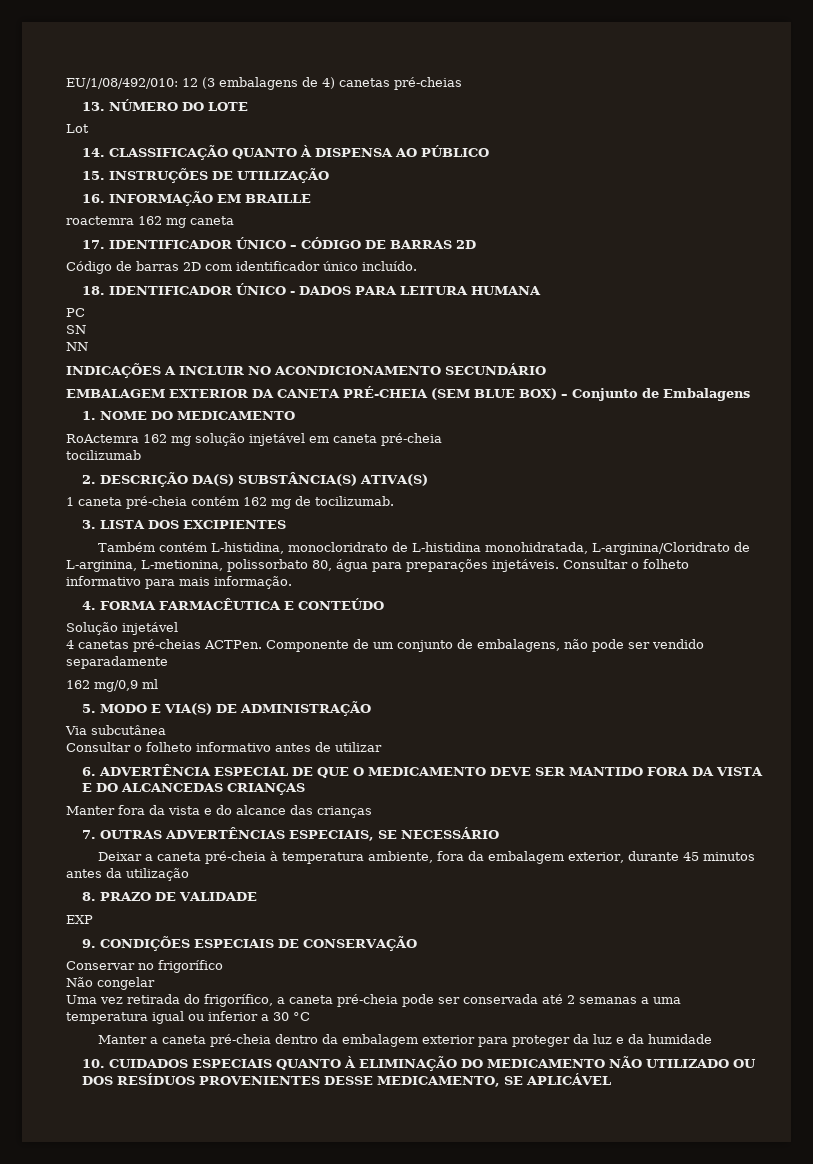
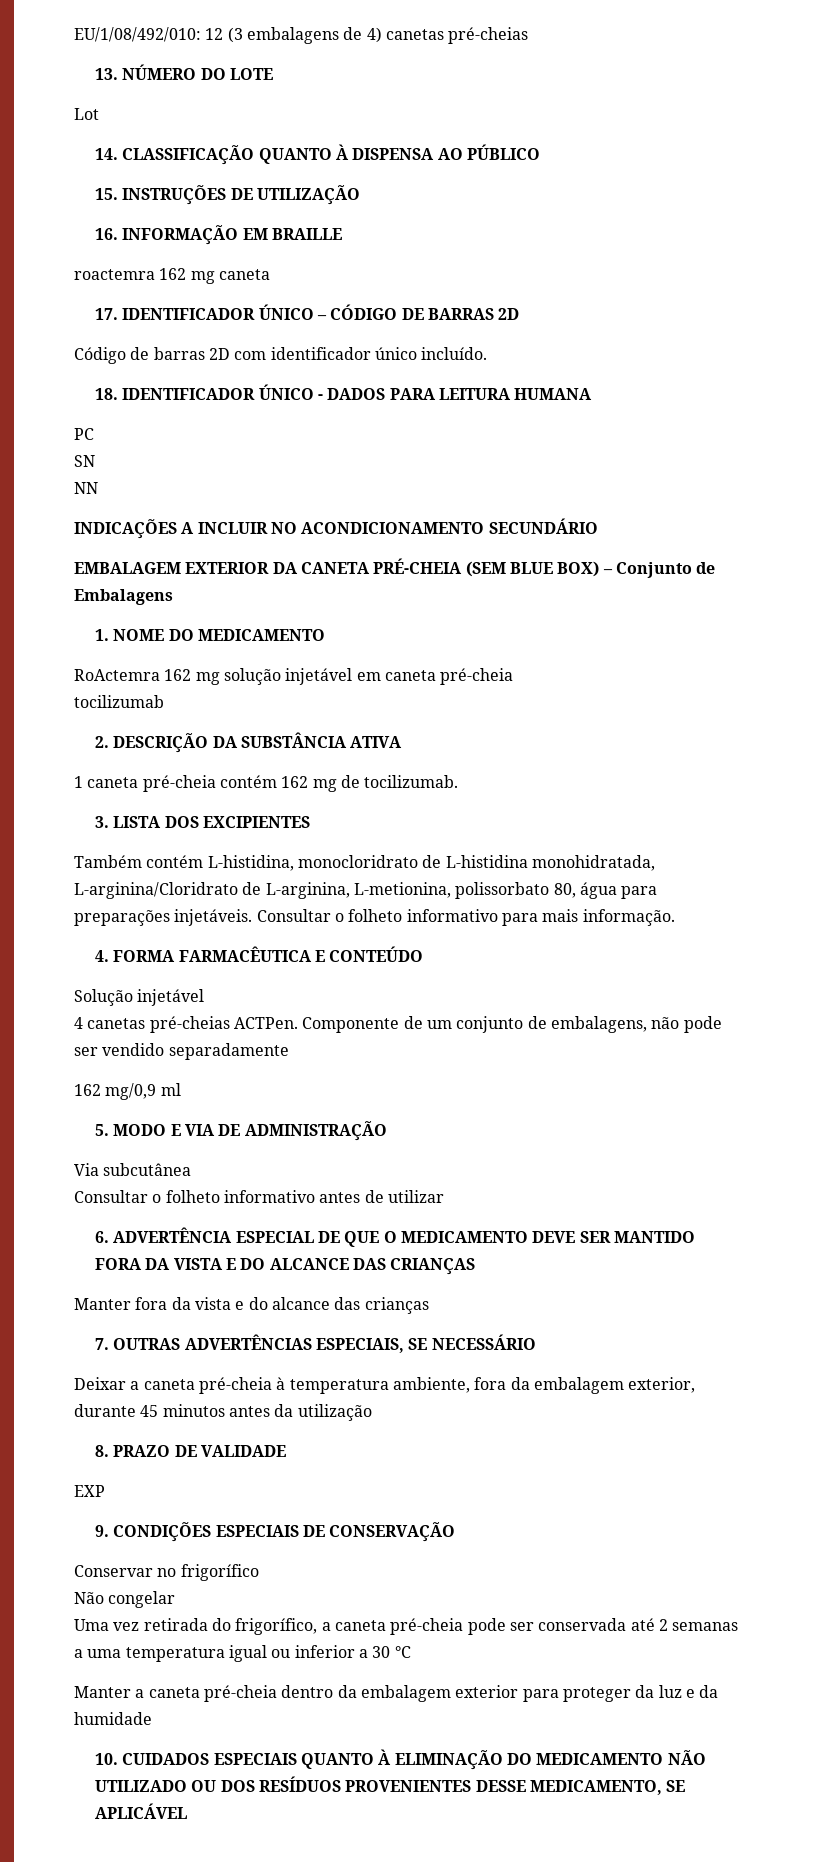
- 2. DESCRIÇÃO DA(S) SUBSTÂNCIA(S) ATIVA(S)
+ 2. DESCRIÇÃO DA SUBSTÂNCIA ATIVA
- 5. MODO E VIA(S) DE ADMINISTRAÇÃO
+ 5. MODO E VIA DE ADMINISTRAÇÃO
- 6. ADVERTÊNCIA ESPECIAL DE QUE O MEDICAMENTO DEVE SER MANTIDO FORA DA VISTA E DO ALCANCEDAS CRIANÇAS
+ 6. ADVERTÊNCIA ESPECIAL DE QUE O MEDICAMENTO DEVE SER MANTIDO FORA DA VISTA E DO ALCANCE DAS CRIANÇAS

